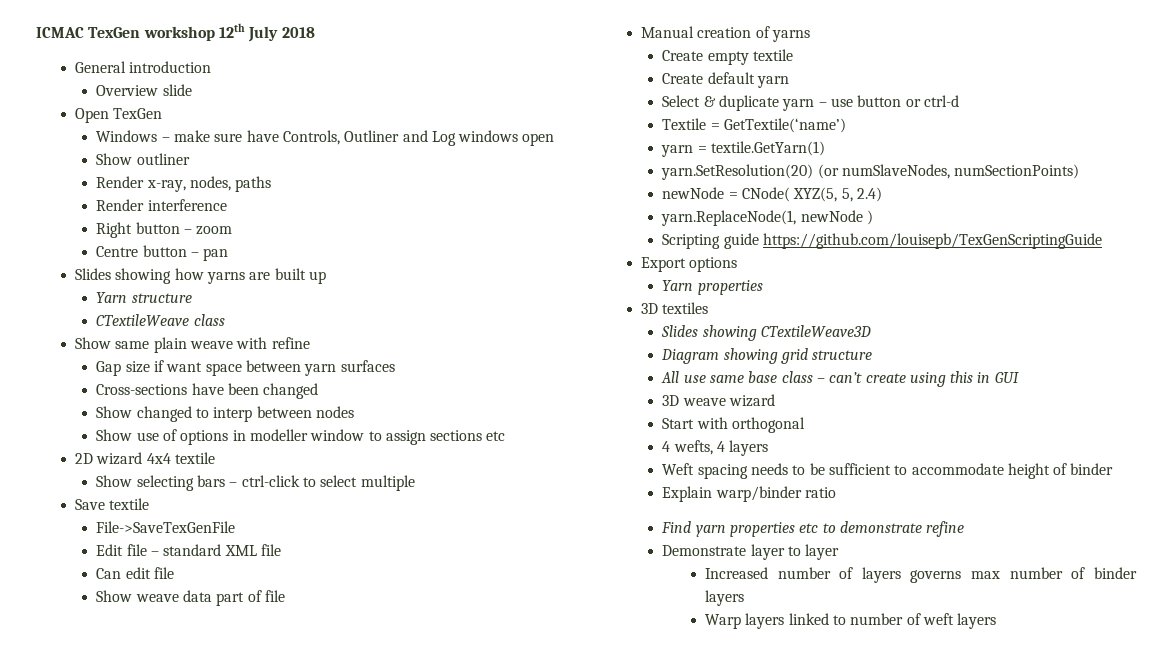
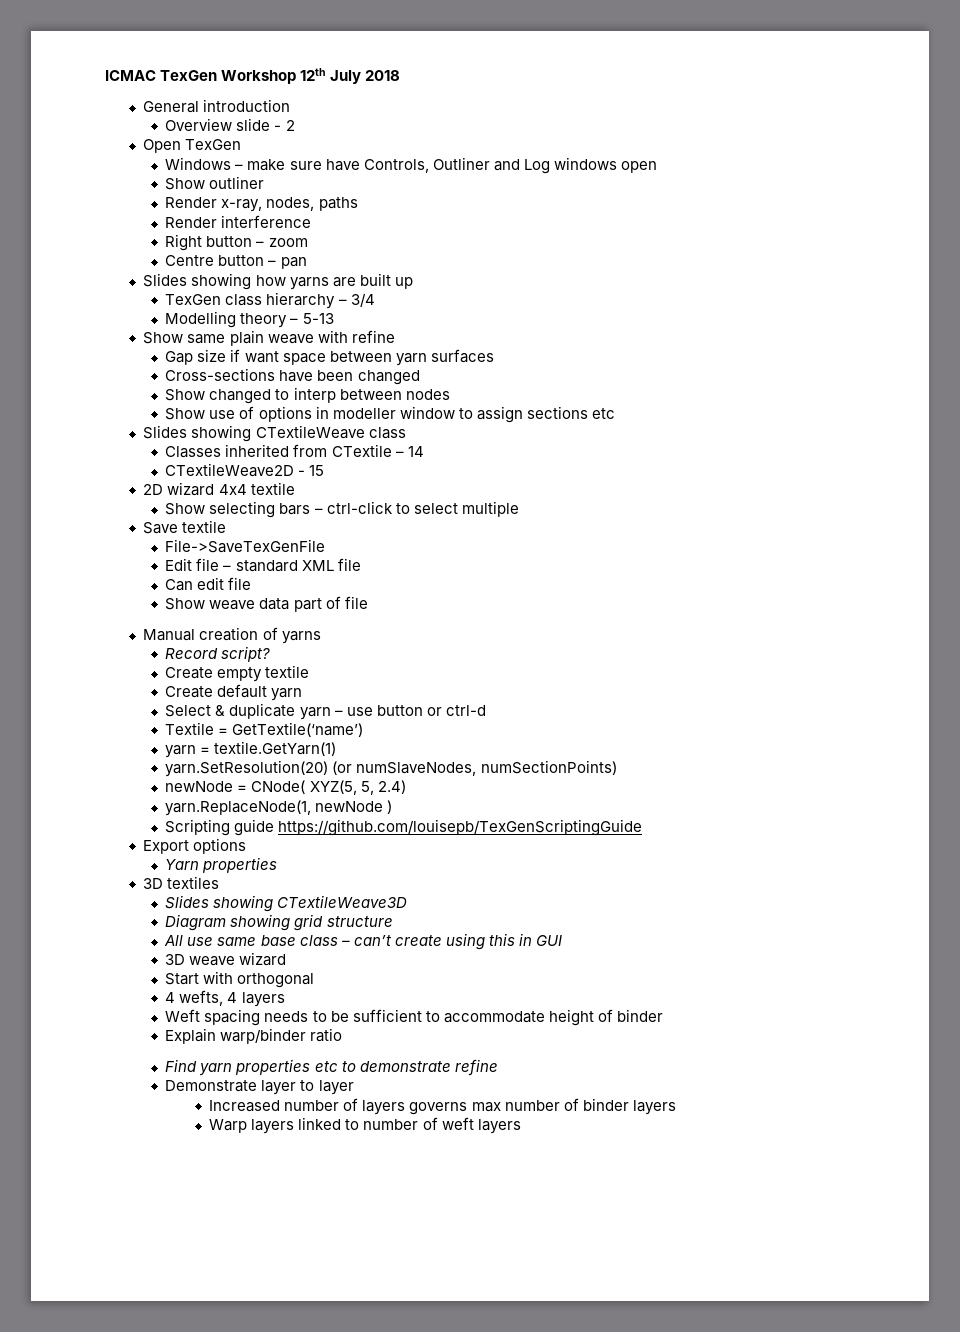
- ICMAC TexGen workshop 12th July 2018
+ ICMAC TexGen Workshop 12th July 2018
- Overview slide
+ Overview slide - 2
- Yarn structure
- CTextileWeave class
+ TexGen class hierarchy – 3/4
+ Modelling theory – 5-13
+ Slides showing CTextileWeave class
+ Classes inherited from CTextile – 14
+ CTextileWeave2D - 15
+ Record script?

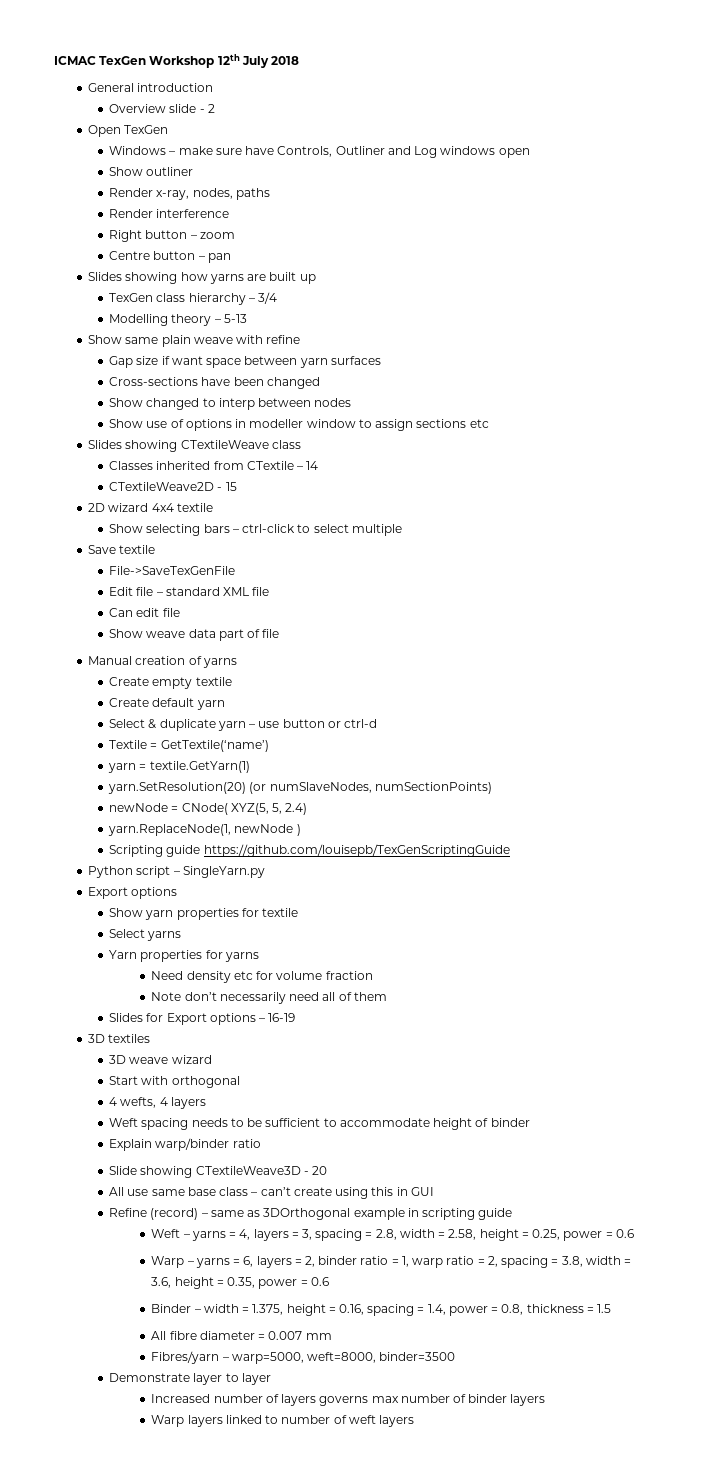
- Record script?
+ Python script – SingleYarn.py
  Export options
- Yarn properties
+ Show yarn properties for textile
+ Select yarns
+ Yarn properties for yarns
+ Need density etc for volume fraction
+ Note don’t necessarily need all of them
+ Slides for Export options – 16-19
  3D textiles
- Slides showing CTextileWeave3D
- Diagram showing grid structure
- All use same base class – can’t create using this in GUI
- Find yarn properties etc to demonstrate refine
+ Slide showing CTextileWeave3D - 20
+ All use same base class – can’t create using this in GUI
+ Refine (record) – same as 3DOrthogonal example in scripting guide
+ Weft – yarns = 4, layers = 3, spacing = 2.8, width = 2.58, height = 0.25, power = 0.6
+ Warp – yarns = 6, layers = 2, binder ratio = 1, warp ratio = 2, spacing = 3.8, width = 3.6, height = 0.35, power = 0.6
+ Binder – width = 1.375, height = 0.16, spacing = 1.4, power = 0.8, thickness = 1.5
+ All fibre diameter = 0.007 mm
+ Fibres/yarn – warp=5000, weft=8000, binder=3500

